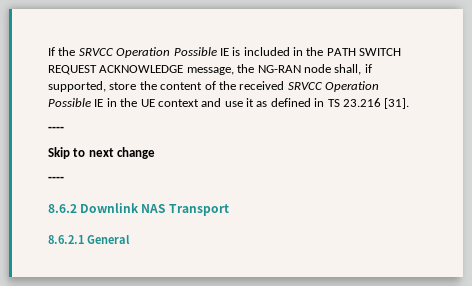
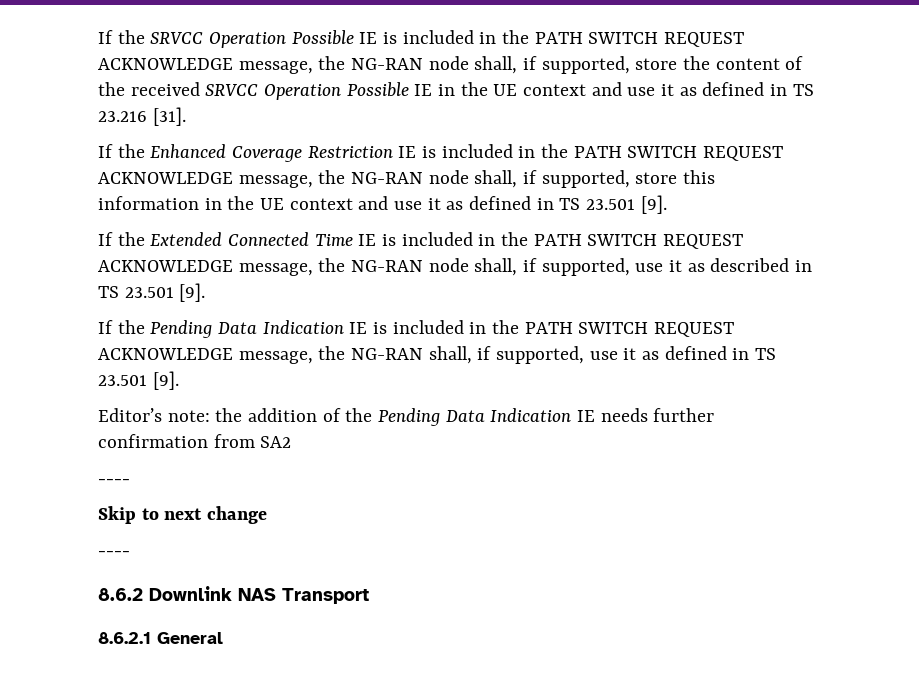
+ If the Enhanced Coverage Restriction IE is included in the PATH SWITCH REQUEST ACKNOWLEDGE message, the NG-RAN node shall, if supported, store this information in the UE context and use it as defined in TS 23.501 [9].
+ If the Extended Connected Time IE is included in the PATH SWITCH REQUEST ACKNOWLEDGE message, the NG-RAN node shall, if supported, use it as described in TS 23.501 [9].
+ If the Pending Data Indication IE is included in the PATH SWITCH REQUEST ACKNOWLEDGE message, the NG-RAN shall, if supported, use it as defined in TS 23.501 [9].
+ Editor’s note: the addition of the Pending Data Indication IE needs further confirmation from SA2

